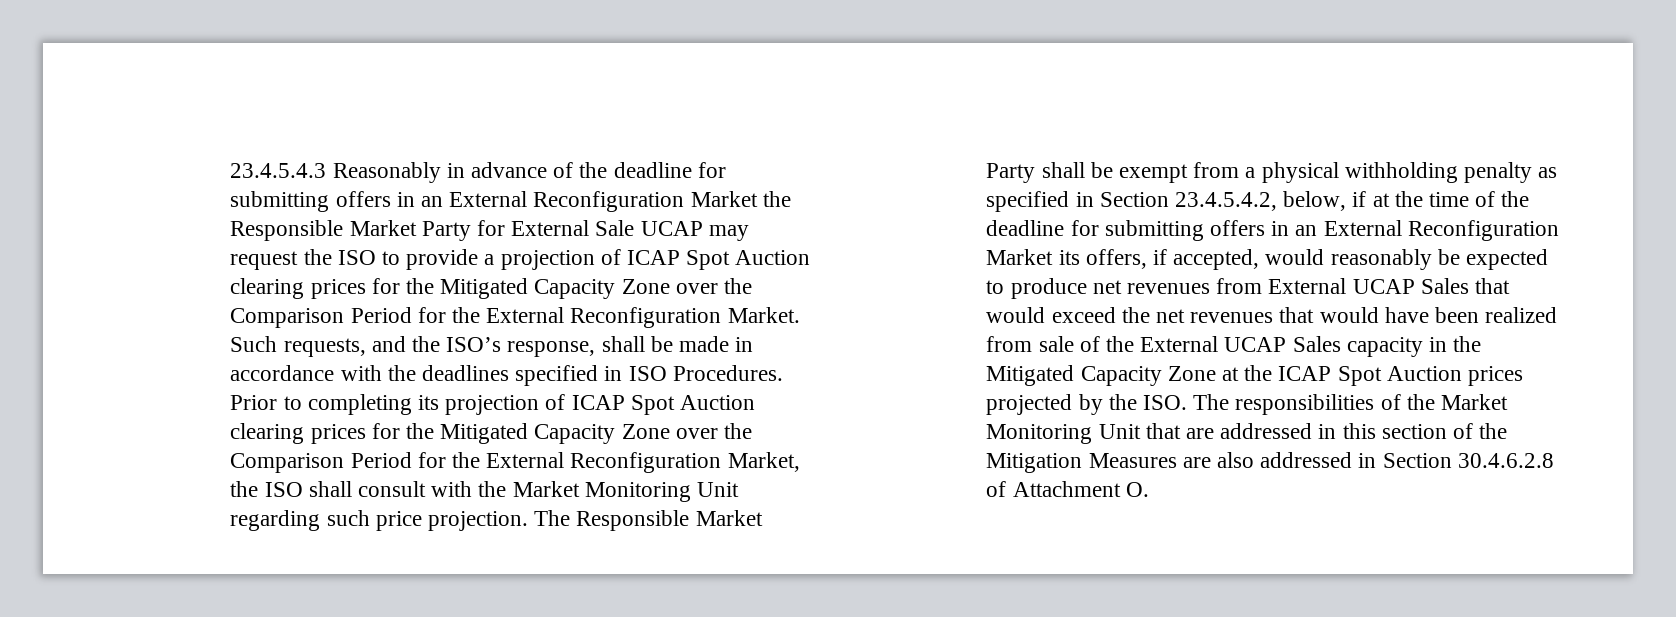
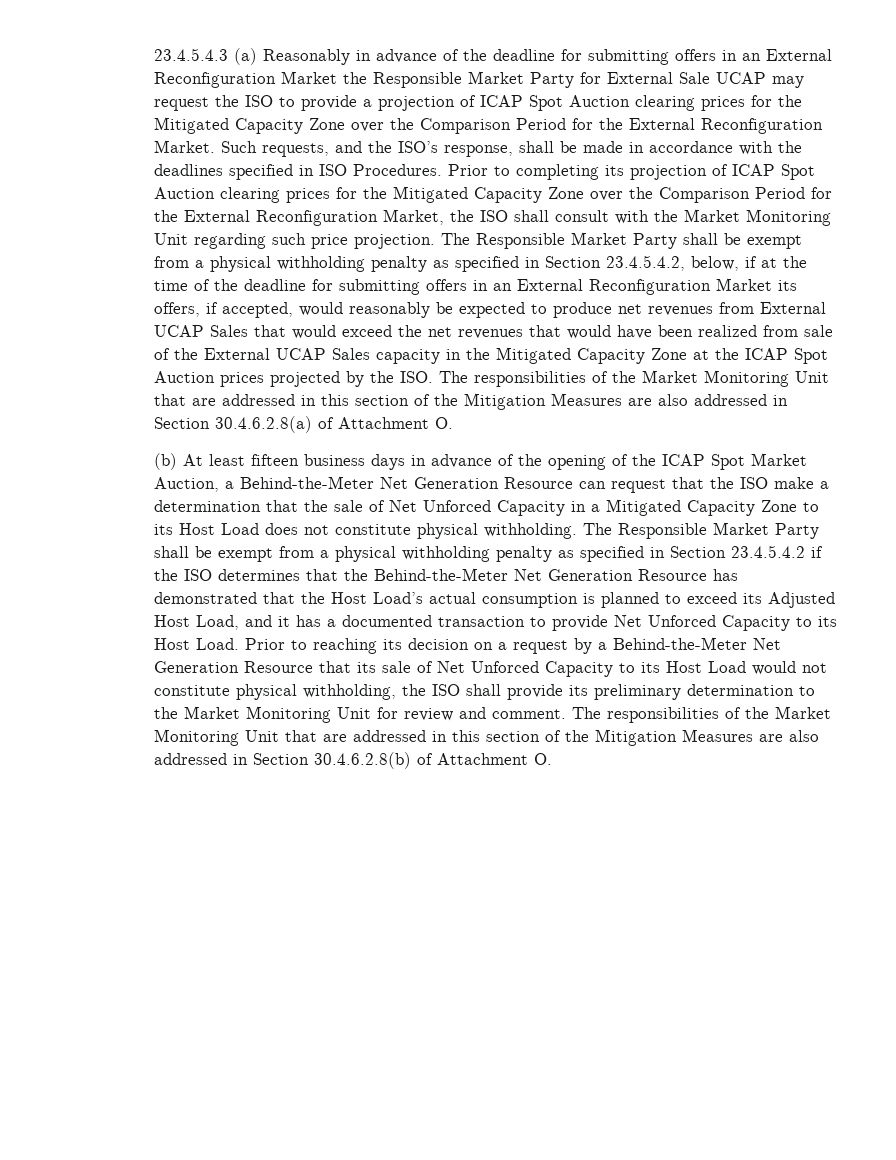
- 23.4.5.4.3 Reasonably in advance of the deadline for submitting offers in an External Reconfiguration Market the Responsible Market Party for External Sale UCAP may request the ISO to provide a projection of ICAP Spot Auction clearing prices for the Mitigated Capacity Zone over the Comparison Period for the External Reconfiguration Market.
+ 23.4.5.4.3 (a) Reasonably in advance of the deadline for submitting offers in an External Reconfiguration Market the Responsible Market Party for External Sale UCAP may request the ISO to provide a projection of ICAP Spot Auction clearing prices for the Mitigated Capacity Zone over the Comparison Period for the External Reconfiguration Market.
- The Responsible Market Party shall be exempt from a physical withholding penalty as specified in Section 23.4.5.4.2, below, if at the time of the deadline for submitting offers in an External Reconfiguration Market its offers, if accepted, would reasonably be expected to produce net revenues from External UCAP Sales that would exceed the net revenues that would have been realized from sale of the External UCAP Sales capacity in the Mitigated Capacity Zone at the ICAP Spot Auction prices projected by the ISO. The responsibilities of the Market Monitoring Unit that are addressed in this section of the Mitigation Measures are also addressed in Section 30.4.6.2.8 of Attachment O.
+ The Responsible Market Party shall be exempt from a physical withholding penalty as specified in Section 23.4.5.4.2, below, if at the time of the deadline for submitting offers in an External Reconfiguration Market its offers, if accepted, would reasonably be expected to produce net revenues from External UCAP Sales that would exceed the net revenues that would have been realized from sale of the External UCAP Sales capacity in the Mitigated Capacity Zone at the ICAP Spot Auction prices projected by the ISO. The responsibilities of the Market Monitoring Unit that are addressed in this section of the Mitigation Measures are also addressed in Section 30.4.6.2.8(a) of Attachment O.
+ (b) At least fifteen business days in advance of the opening of the ICAP Spot Market Auction, a Behind-the-Meter Net Generation Resource can request that the ISO make a determination that the sale of Net Unforced Capacity in a Mitigated Capacity Zone to its Host Load does not constitute physical withholding. The Responsible Market Party shall be exempt from a physical withholding penalty as specified in Section 23.4.5.4.2 if the ISO determines that the Behind-the-Meter Net Generation Resource has demonstrated that the Host Load’s actual consumption is planned to exceed its Adjusted Host Load, and it has a documented transaction to provide Net Unforced Capacity to its Host Load. Prior to reaching its decision on a request by a Behind-the-Meter Net Generation Resource that its sale of Net Unforced Capacity to its Host Load would not constitute physical withholding, the ISO shall provide its preliminary determination to the Market Monitoring Unit for review and comment. The responsibilities of the Market Monitoring Unit that are addressed in this section of the Mitigation Measures are also addressed in Section 30.4.6.2.8(b) of Attachment O.

